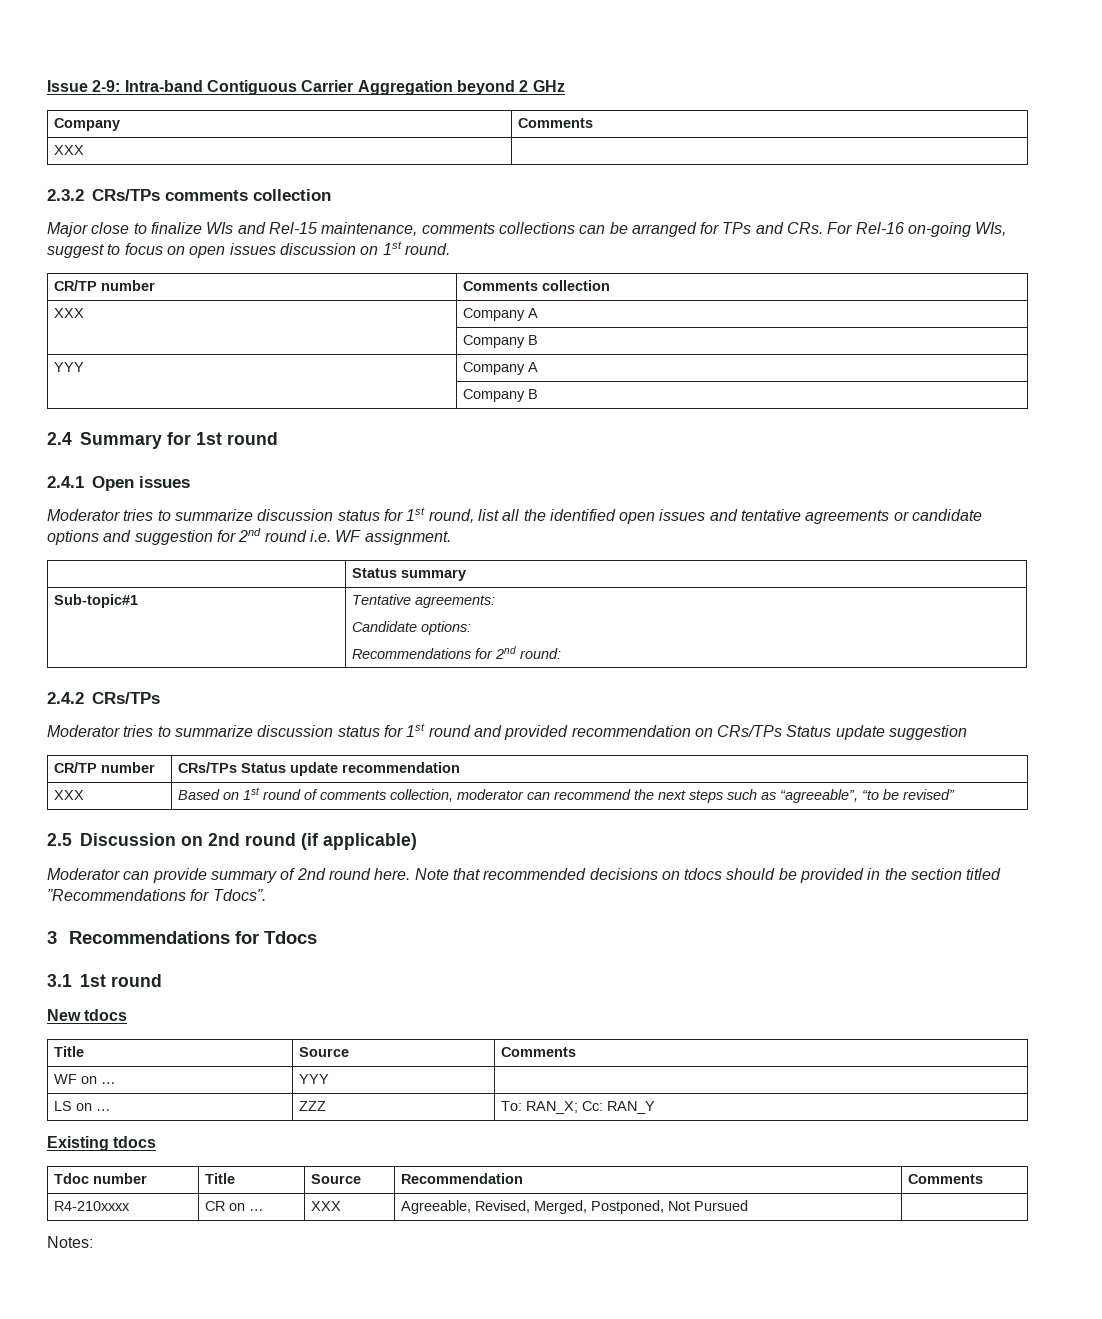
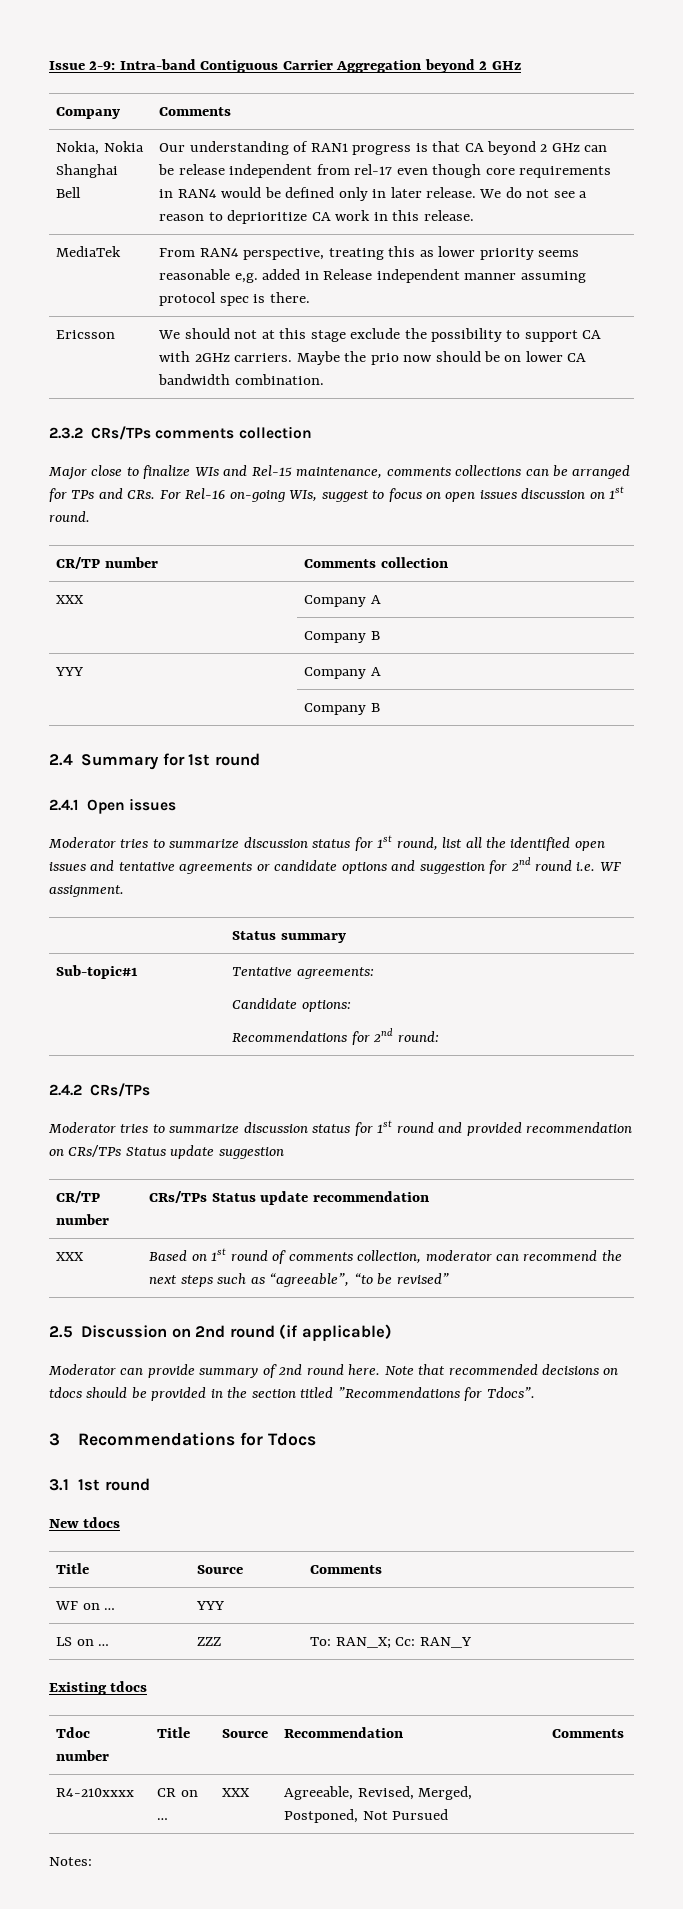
  Company | Comments
- XXX
+ Nokia, Nokia Shanghai Bell | Our understanding of RAN1 progress is that CA beyond 2 GHz can be release independent from rel-17 even though core requirements in RAN4 would be defined only in later release. We do not see a reason to deprioritize CA work in this release.
+ MediaTek | From RAN4 perspective, treating this as lower priority seems reasonable e,g. added in Release independent manner assuming protocol spec is there.
+ Ericsson | We should not at this stage exclude the possibility to support CA with 2GHz carriers. Maybe the prio now should be on lower CA bandwidth combination.

